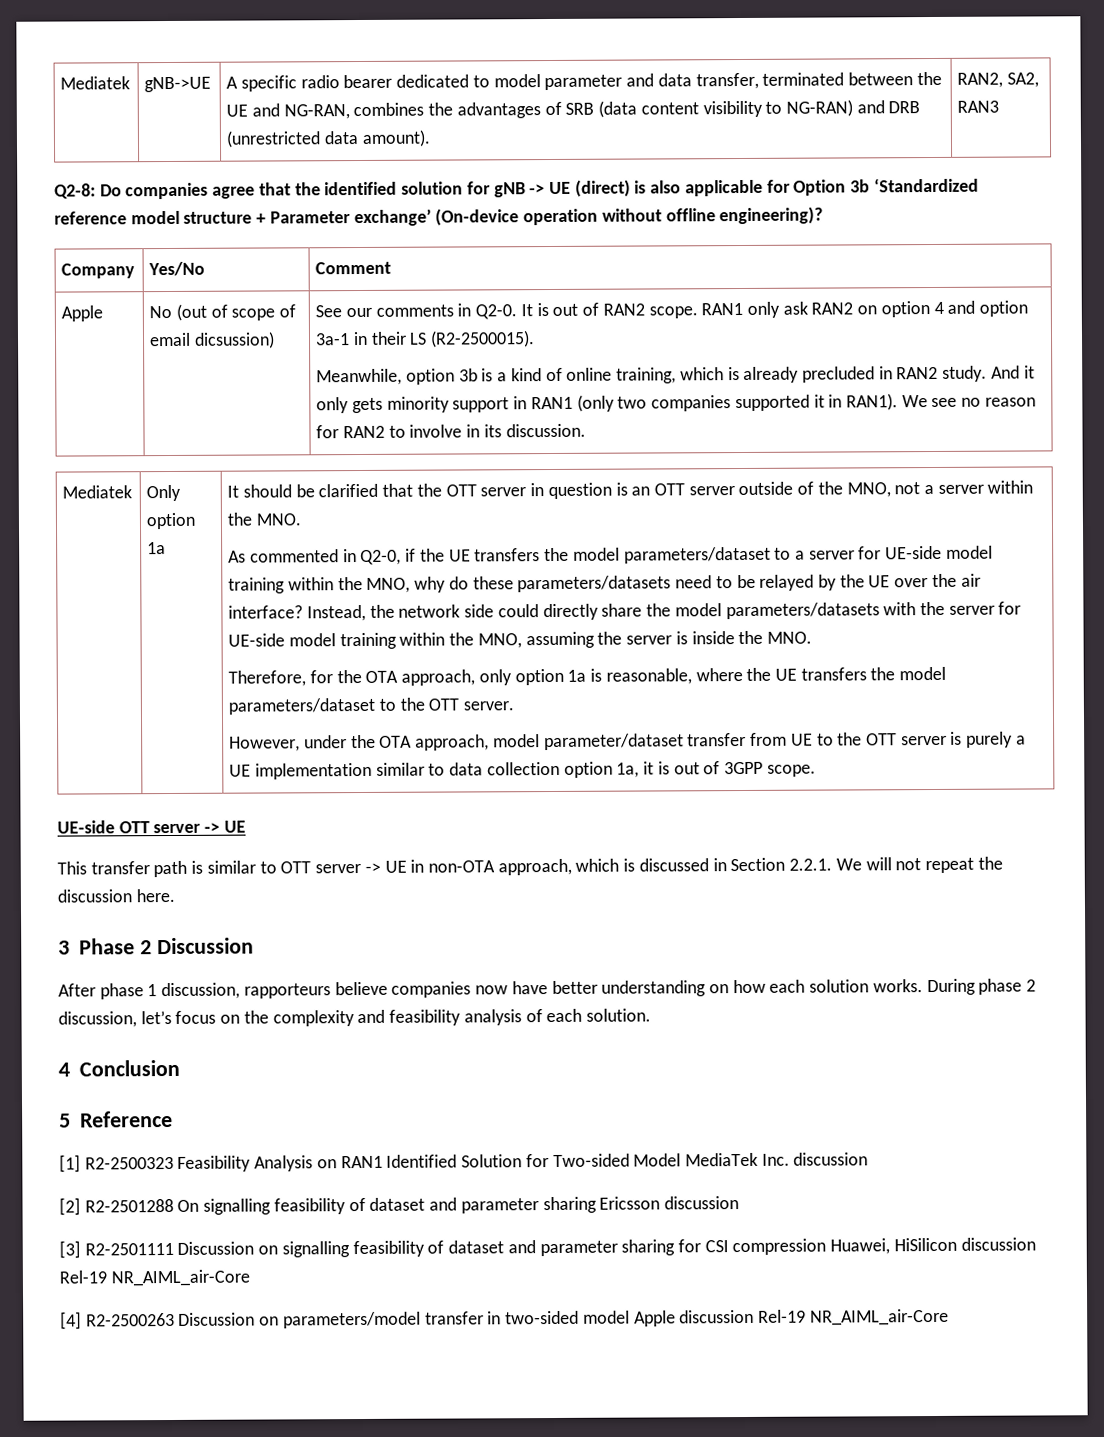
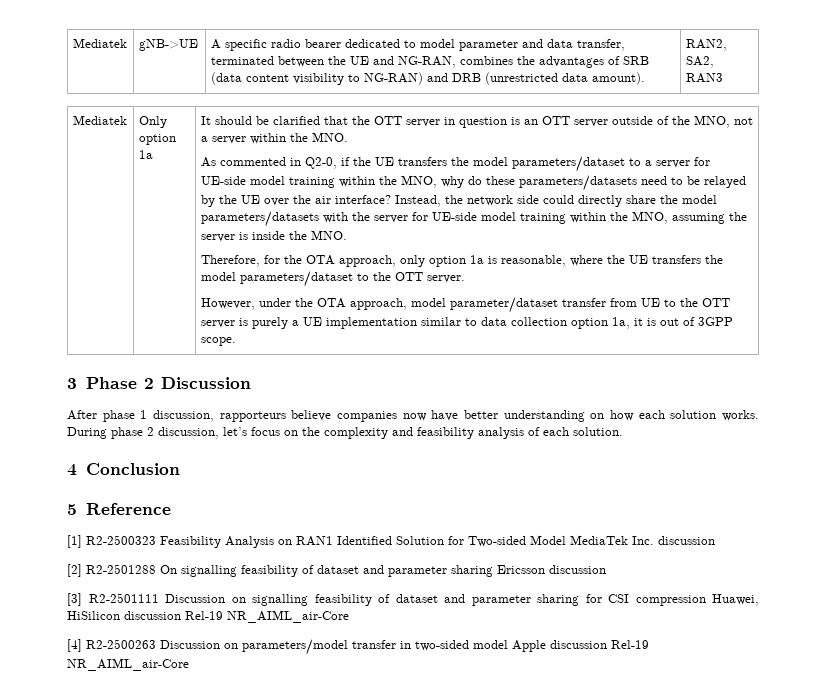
- Q2-8: Do companies agree that the identified solution for gNB -> UE (direct) is also applicable for Option 3b ‘Standardized reference model structure + Parameter exchange’ (On-device operation without offline engineering)?
- Company | Yes/No | Comment
- Apple | No (out of scope of email dicsussion) | See our comments in Q2-0. It is out of RAN2 scope. RAN1 only ask RAN2 on option 4 and option 3a-1 in their LS (R2-2500015).
- Meanwhile, option 3b is a kind of online training, which is already precluded in RAN2 study. And it only gets minority support in RAN1 (only two companies supported it in RAN1). We see no reason for RAN2 to involve in its discussion.
- UE-side OTT server -> UE
- This transfer path is similar to OTT server -> UE in non-OTA approach, which is discussed in Section 2.2.1. We will not repeat the discussion here.

